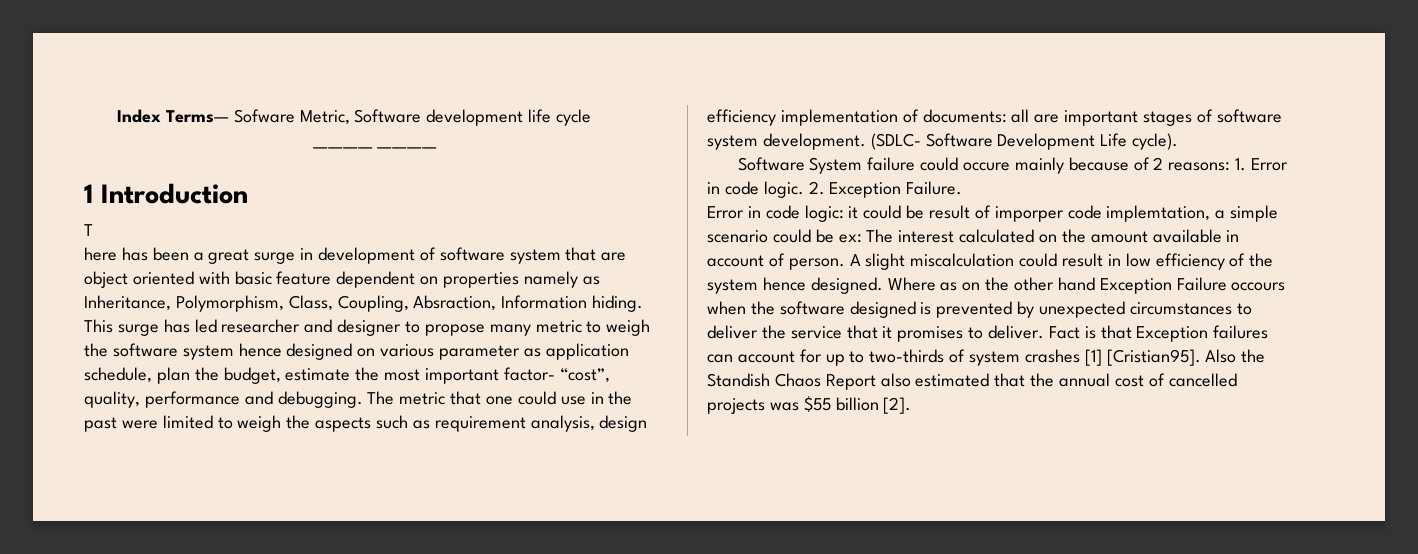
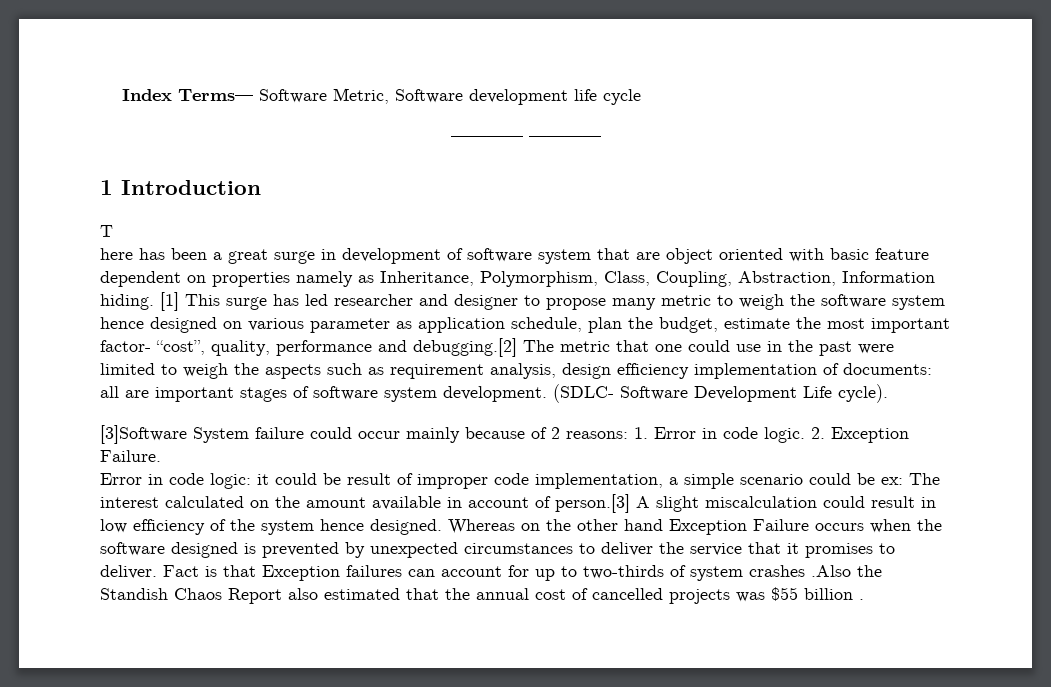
- Index Terms— Sofware Metric, Software development life cycle
+ Index Terms— Software Metric, Software development life cycle
- here has been a great surge in development of software system that are object oriented with basic feature dependent on properties namely as Inheritance, Polymorphism, Class, Coupling, Absraction, Information hiding.
+ here has been a great surge in development of software system that are object oriented with basic feature dependent on properties namely as Inheritance, Polymorphism, Class, Coupling, Abstraction, Information hiding.
- This surge has led researcher and designer to propose many metric to weigh the software system hence designed on various parameter as application schedule, plan the budget, estimate the most important factor- “cost”, quality, performance and debugging. The metric that one could use in the past were limited to weigh the aspects such as requirement analysis, design efficiency implementation of documents:
+ [1] This surge has led researcher and designer to propose many metric to weigh the software system hence designed on various parameter as application schedule, plan the budget, estimate the most important factor- “cost”, quality, performance and debugging.[2] The metric that one could use in the past were limited to weigh the aspects such as requirement analysis, design efficiency implementation of documents:
- Software System failure could occure mainly because of 2 reasons: 1. Error in code logic.
+ [3]Software System failure could occur mainly because of 2 reasons: 1. Error in code logic.
- Error in code logic: it could be result of imporper code implemtation, a simple scenario could be ex: The interest calculated on the amount available in account of person. A slight miscalculation could result in low efficiency of the system hence designed.
+ Error in code logic: it could be result of improper code implementation, a simple scenario could be ex: The interest calculated on the amount available in account of person.[3] A slight miscalculation could result in low efficiency of the system hence designed.
- Where as on the other hand Exception Failure occours when the software designed is prevented by unexpected circumstances to deliver the service that it promises to deliver.
+ Whereas on the other hand Exception Failure occurs when the software designed is prevented by unexpected circumstances to deliver the service that it promises to deliver.
- Fact is that Exception failures can account for up to two-thirds of system crashes [1] [Cristian95]. Also the Standish Chaos Report also estimated that the annual cost of cancelled projects was $55 billion [2].
+ Fact is that Exception failures can account for up to two-thirds of system crashes .Also the Standish Chaos Report also estimated that the annual cost of cancelled projects was $55 billion .

